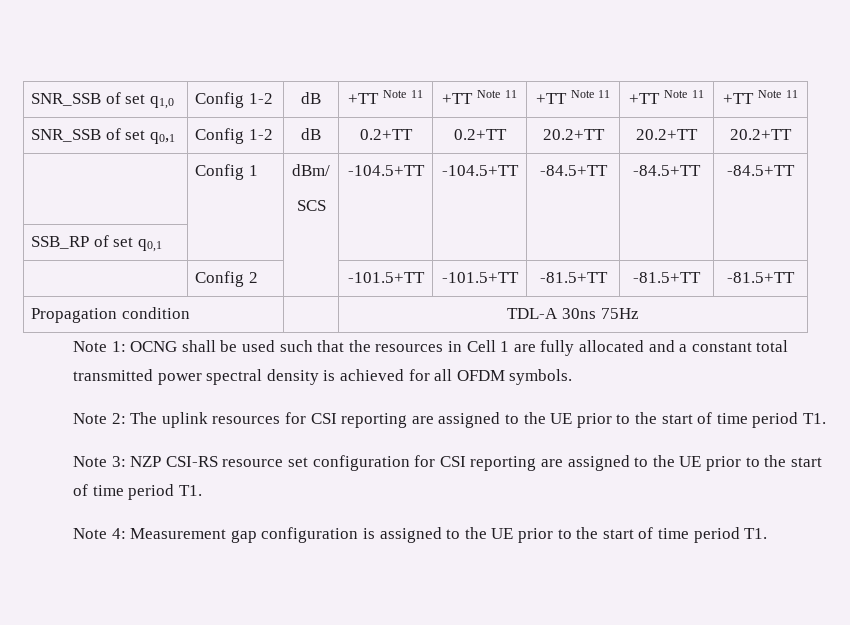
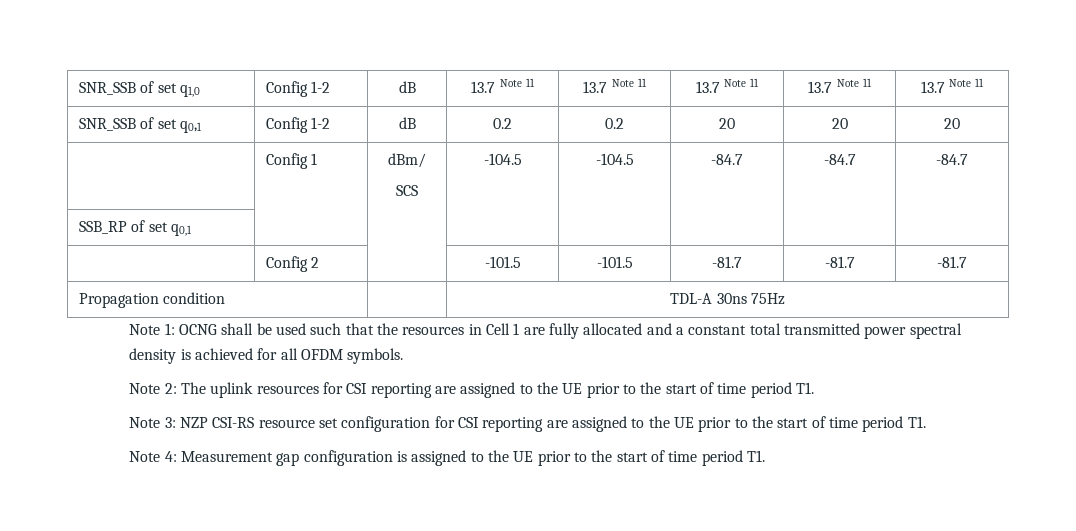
- SNR_SSB of set q1,0 | Config 1-2 | dB | +TT Note 11 | +TT Note 11 | +TT Note 11 | +TT Note 11 | +TT Note 11
+ SNR_SSB of set q1,0 | Config 1-2 | dB | 13.7 Note 11 | 13.7 Note 11 | 13.7 Note 11 | 13.7 Note 11 | 13.7 Note 11
- SNR_SSB of set q0,1 | Config 1-2 | dB | 0.2+TT | 0.2+TT | 20.2+TT | 20.2+TT | 20.2+TT
+ SNR_SSB of set q0,1 | Config 1-2 | dB | 0.2 | 0.2 | 20 | 20 | 20
  | Config 1 | dBm/
- SCS | -104.5+TT | -104.5+TT | -84.5+TT | -84.5+TT | -84.5+TT
+ SCS | -104.5 | -104.5 | -84.7 | -84.7 | -84.7
- | Config 2 | | -101.5+TT | -101.5+TT | -81.5+TT | -81.5+TT | -81.5+TT
+ | Config 2 | | -101.5 | -101.5 | -81.7 | -81.7 | -81.7

